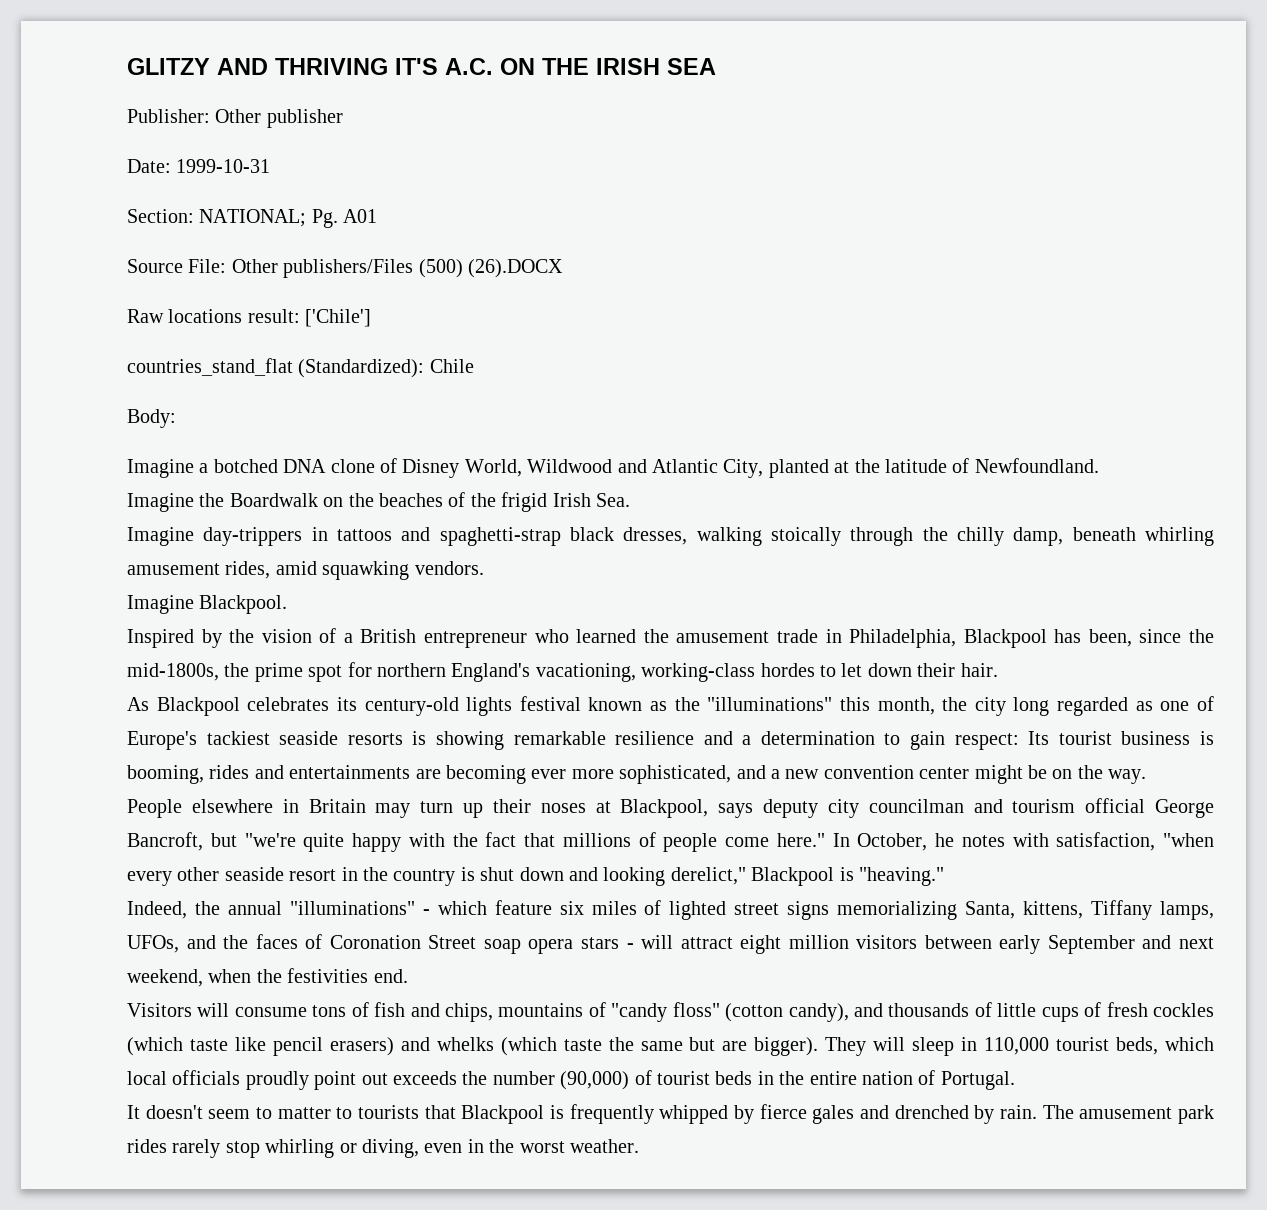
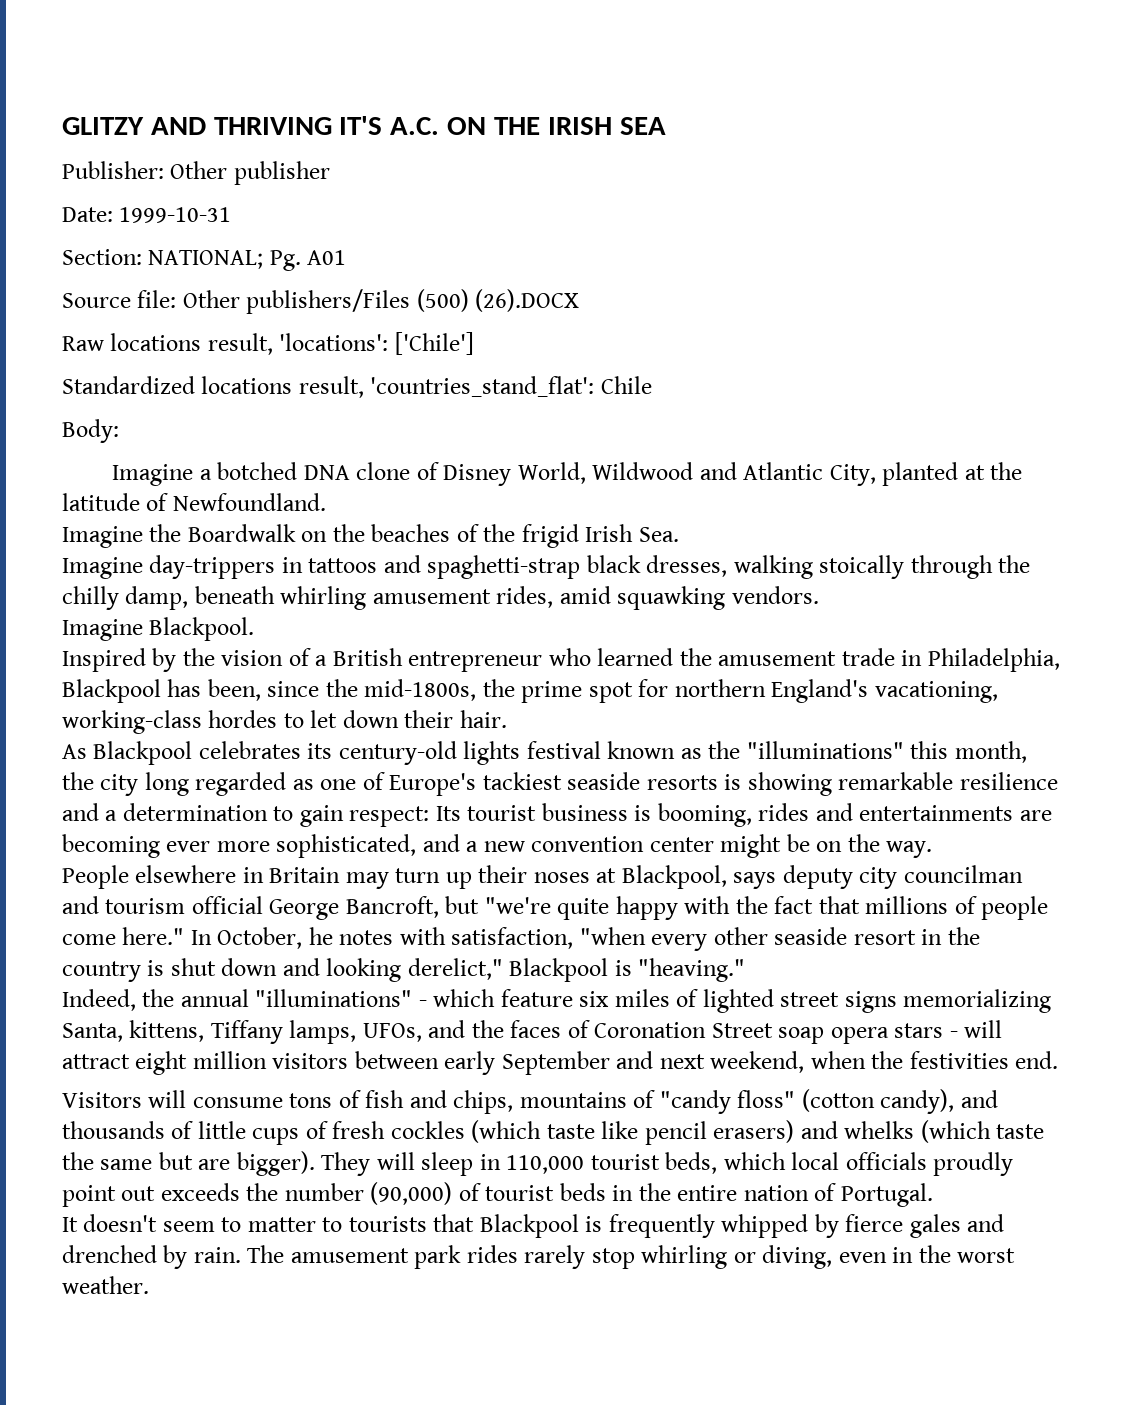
- Source File: Other publishers/Files (500) (26).DOCX
+ Source file: Other publishers/Files (500) (26).DOCX
- Raw locations result: ['Chile']
+ Raw locations result, 'locations': ['Chile']
- countries_stand_flat (Standardized): Chile
+ Standardized locations result, 'countries_stand_flat': Chile

